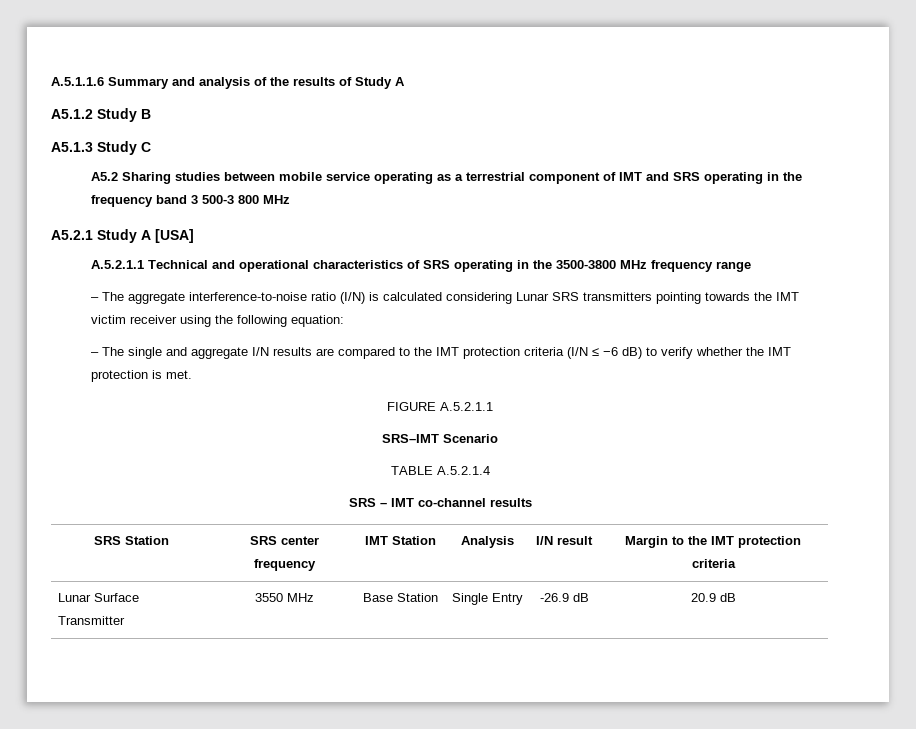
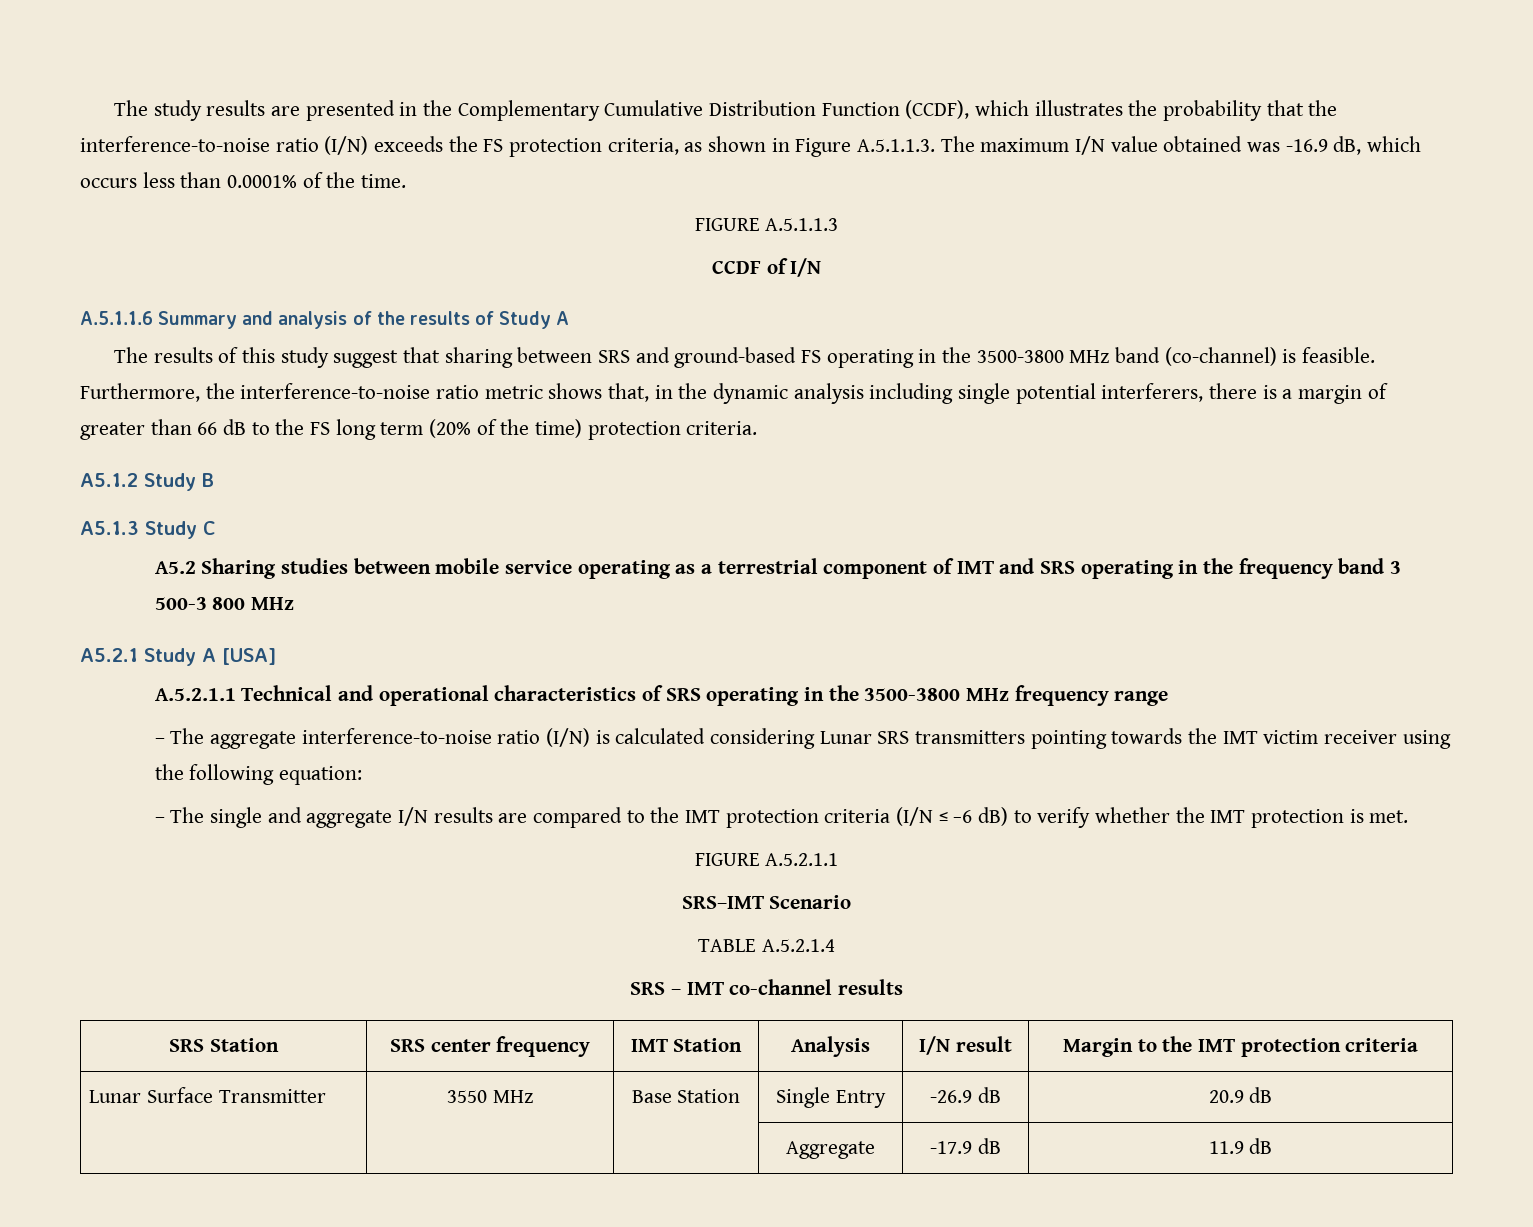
+ The study results are presented in the Complementary Cumulative Distribution Function (CCDF), which illustrates the probability that the interference-to-noise ratio (I/N) exceeds the FS protection criteria, as shown in Figure A.5.1.1.3. The maximum I/N value obtained was -16.9 dB, which occurs less than 0.0001% of the time.
+ FIGURE A.5.1.1.3
+ CCDF of I/N
+ The results of this study suggest that sharing between SRS and ground-based FS operating in the 3500-3800 MHz band (co-channel) is feasible. Furthermore, the interference-to-noise ratio metric shows that, in the dynamic analysis including single potential interferers, there is a margin of greater than 66 dB to the FS long term (20% of the time) protection criteria.
+ | | | Aggregate | -17.9 dB | 11.9 dB

